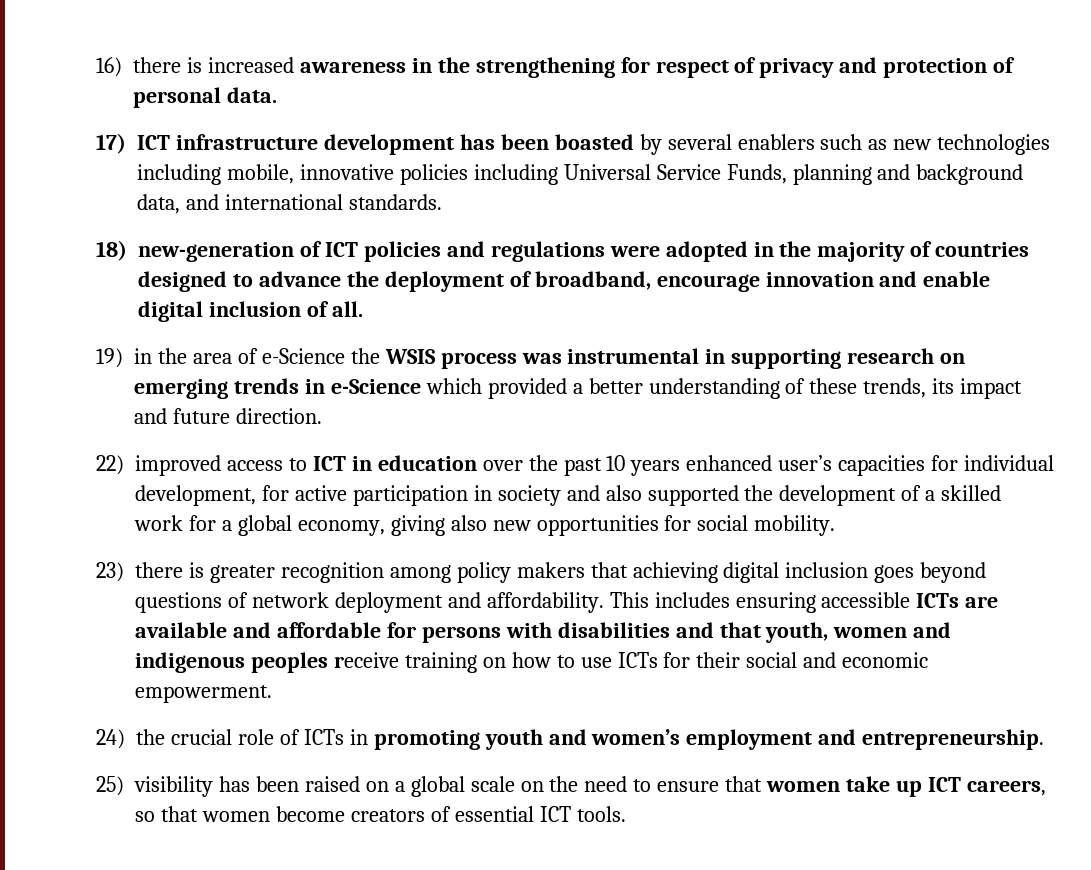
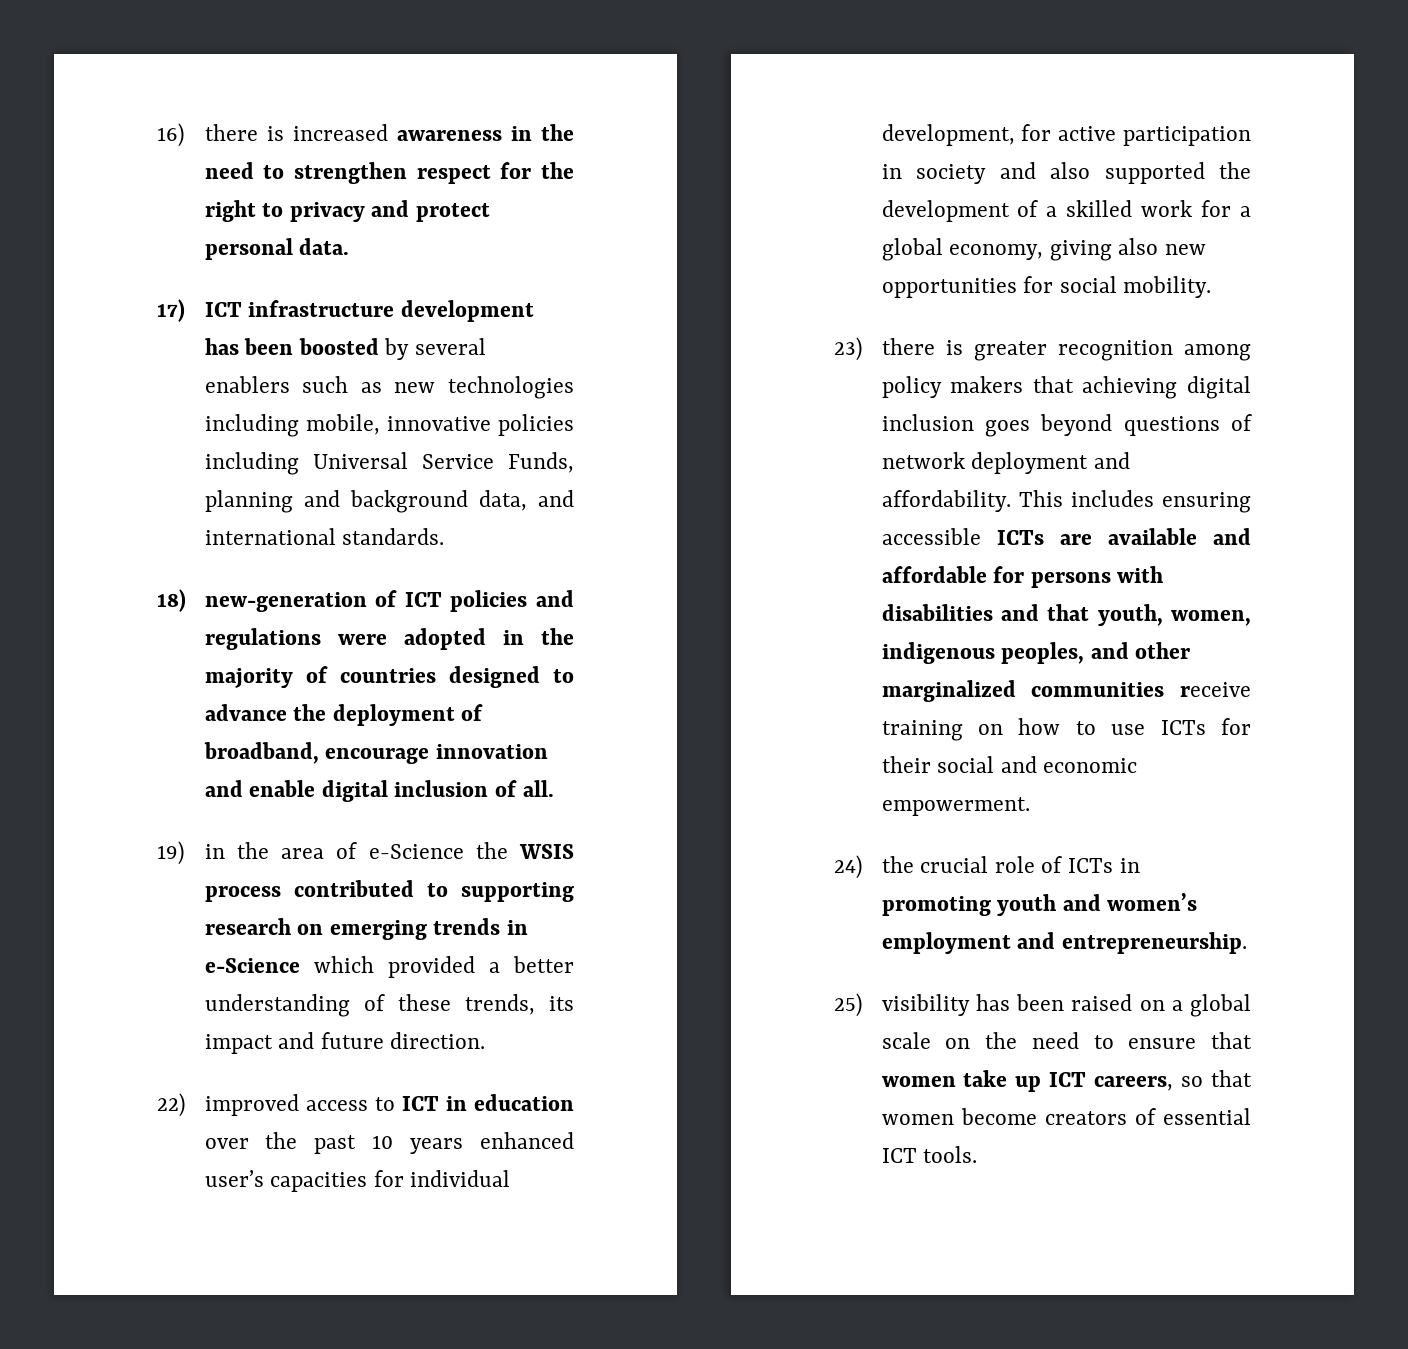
- 16) there is increased awareness in the strengthening for respect of privacy and protection of personal data.
+ 16) there is increased awareness in the need to strengthen respect for the right to privacy and protect personal data.
- 17) ICT infrastructure development has been boasted by several enablers such as new technologies including mobile, innovative policies including Universal Service Funds, planning and background data, and international standards.
+ 17) ICT infrastructure development has been boosted by several enablers such as new technologies including mobile, innovative policies including Universal Service Funds, planning and background data, and international standards.
- 19) in the area of e-Science the WSIS process was instrumental in supporting research on emerging trends in e-Science which provided a better understanding of these trends, its impact and future direction.
+ 19) in the area of e-Science the WSIS process contributed to supporting research on emerging trends in e-Science which provided a better understanding of these trends, its impact and future direction.
- This includes ensuring accessible ICTs are available and affordable for persons with disabilities and that youth, women and indigenous peoples receive training on how to use ICTs for their social and economic empowerment.
+ This includes ensuring accessible ICTs are available and affordable for persons with disabilities and that youth, women, indigenous peoples, and other marginalized communities receive training on how to use ICTs for their social and economic empowerment.

